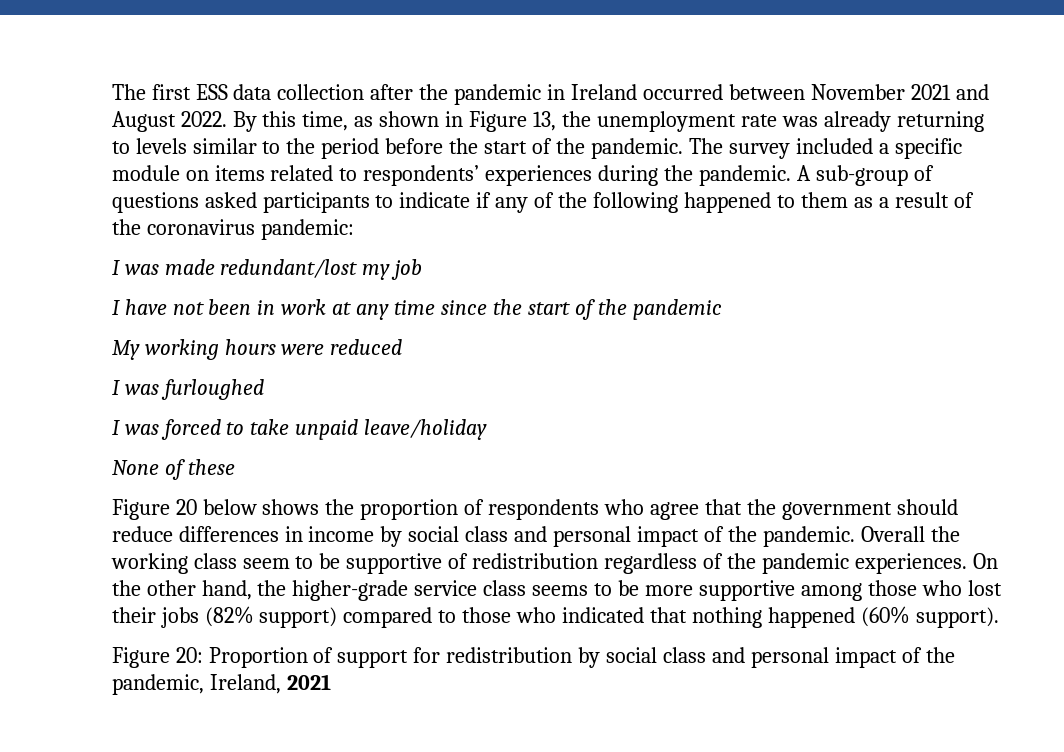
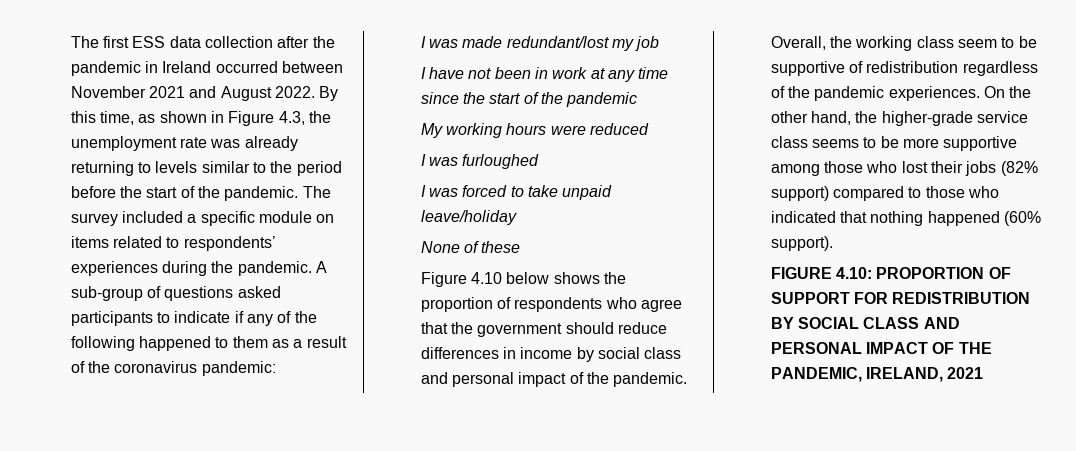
- By this time, as shown in Figure 13, the unemployment rate was already returning to levels similar to the period before the start of the pandemic.
+ By this time, as shown in Figure 4.3, the unemployment rate was already returning to levels similar to the period before the start of the pandemic.
- Figure 20 below shows the proportion of respondents who agree that the government should reduce differences in income by social class and personal impact of the pandemic.
+ Figure 4.10 below shows the proportion of respondents who agree that the government should reduce differences in income by social class and personal impact of the pandemic.
- Overall the working class seem to be supportive of redistribution regardless of the pandemic experiences.
+ Overall, the working class seem to be supportive of redistribution regardless of the pandemic experiences.
- Figure 20: Proportion of support for redistribution by social class and personal impact of the pandemic, Ireland, 2021
+ FIGURE 4.10: PROPORTION OF SUPPORT FOR REDISTRIBUTION BY SOCIAL CLASS AND PERSONAL IMPACT OF THE PANDEMIC, IRELAND, 2021

